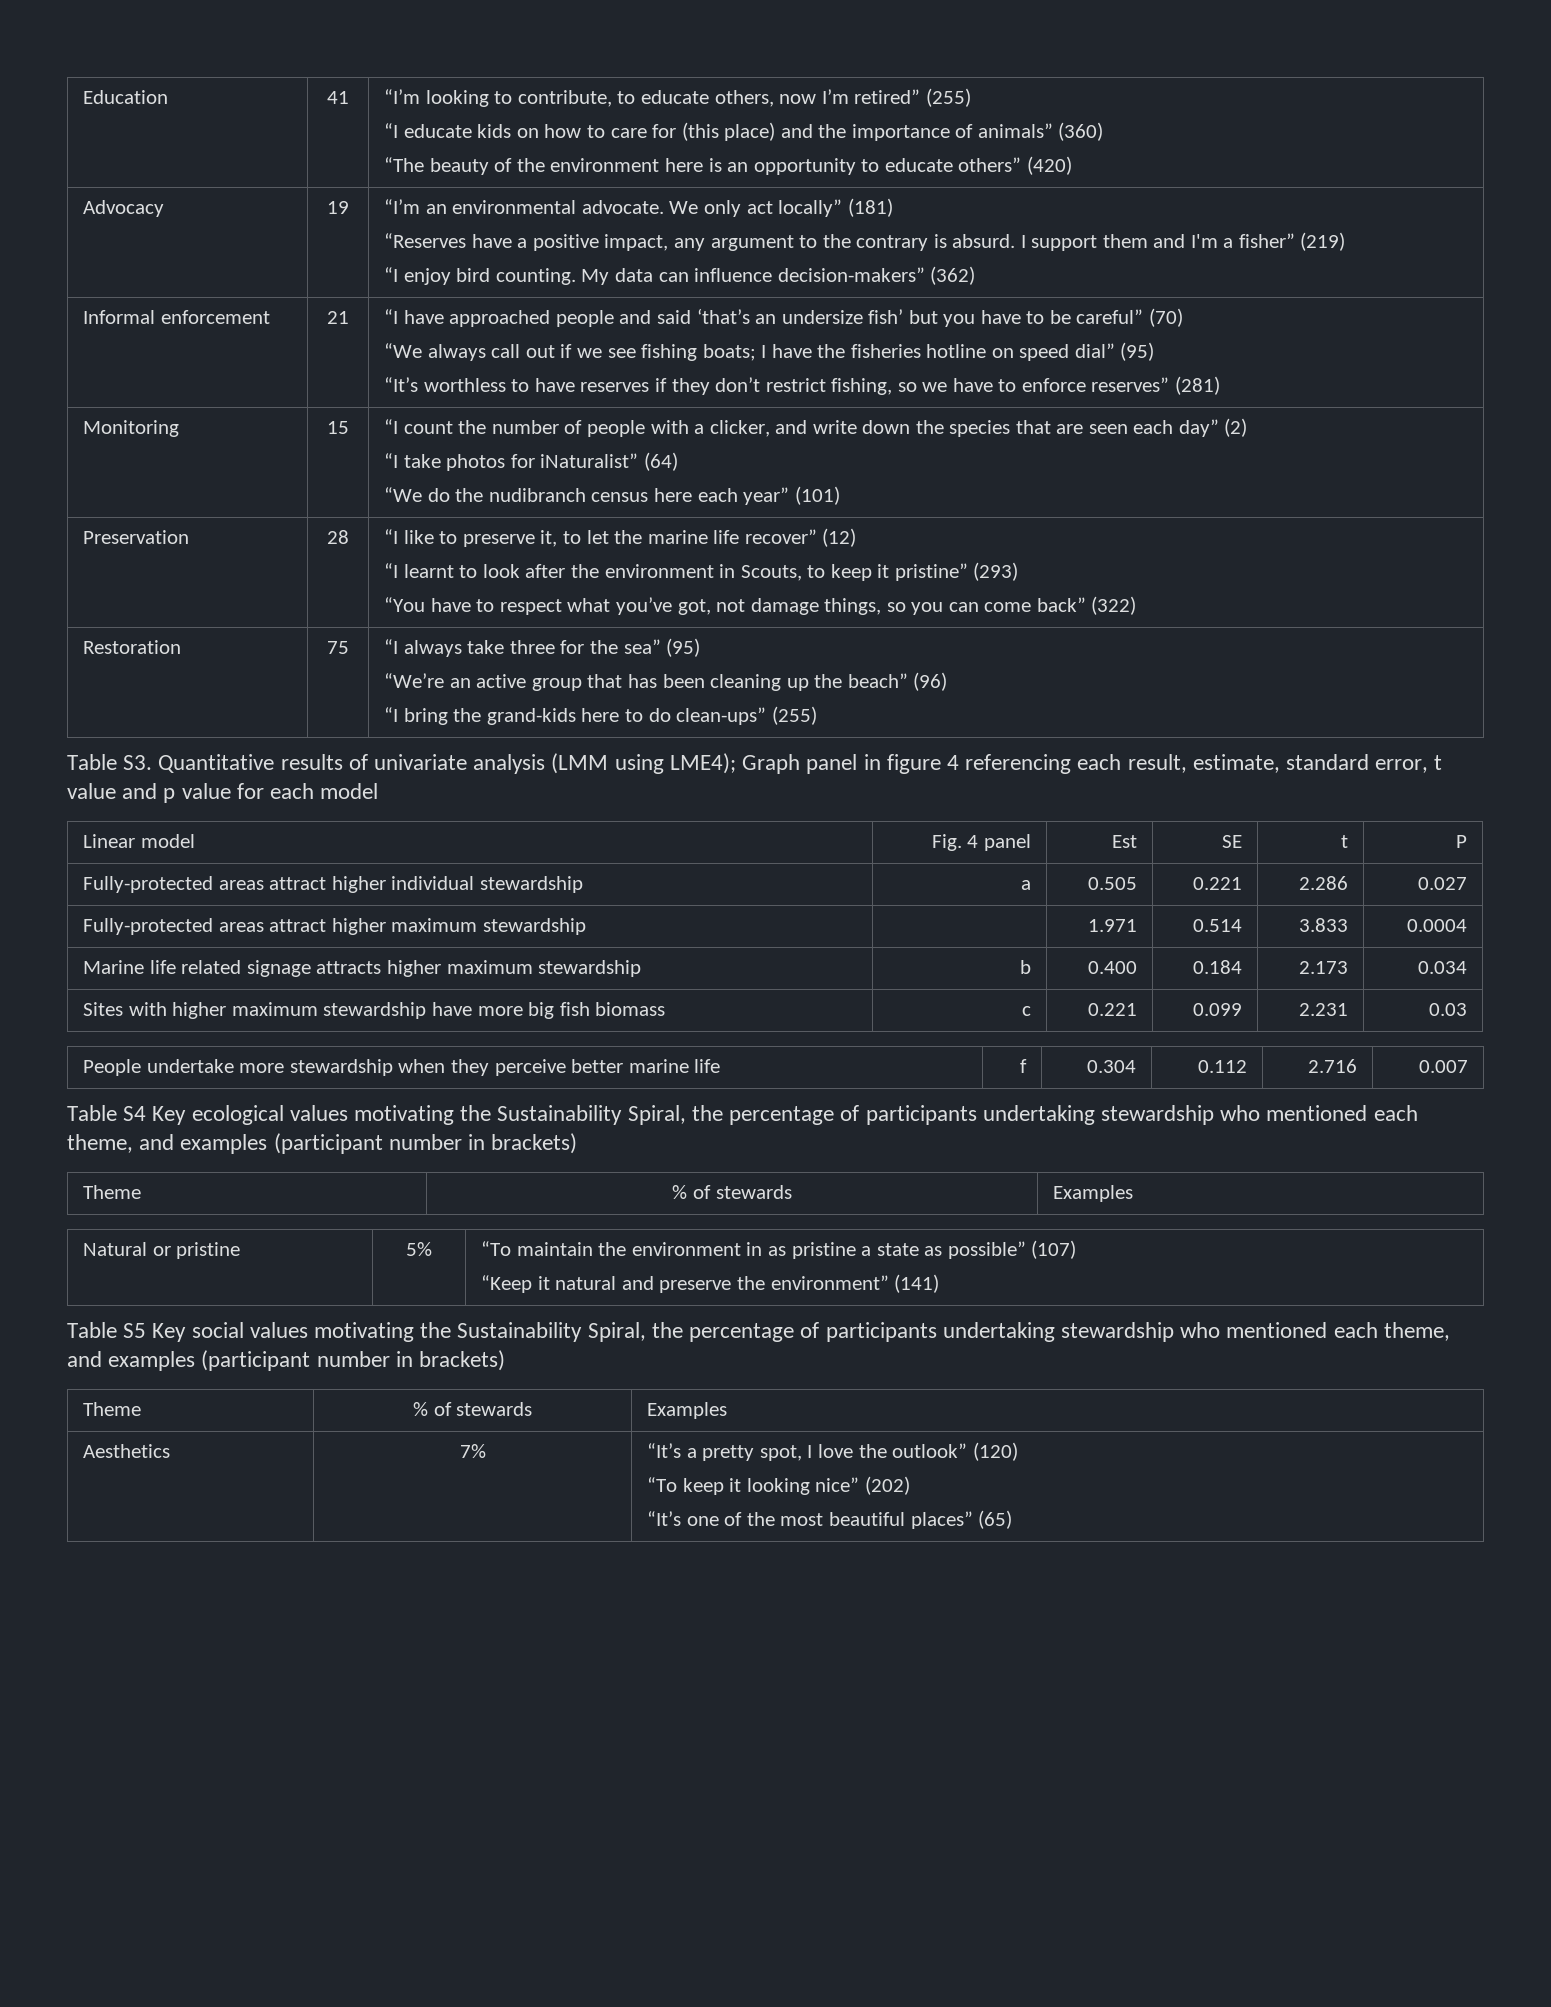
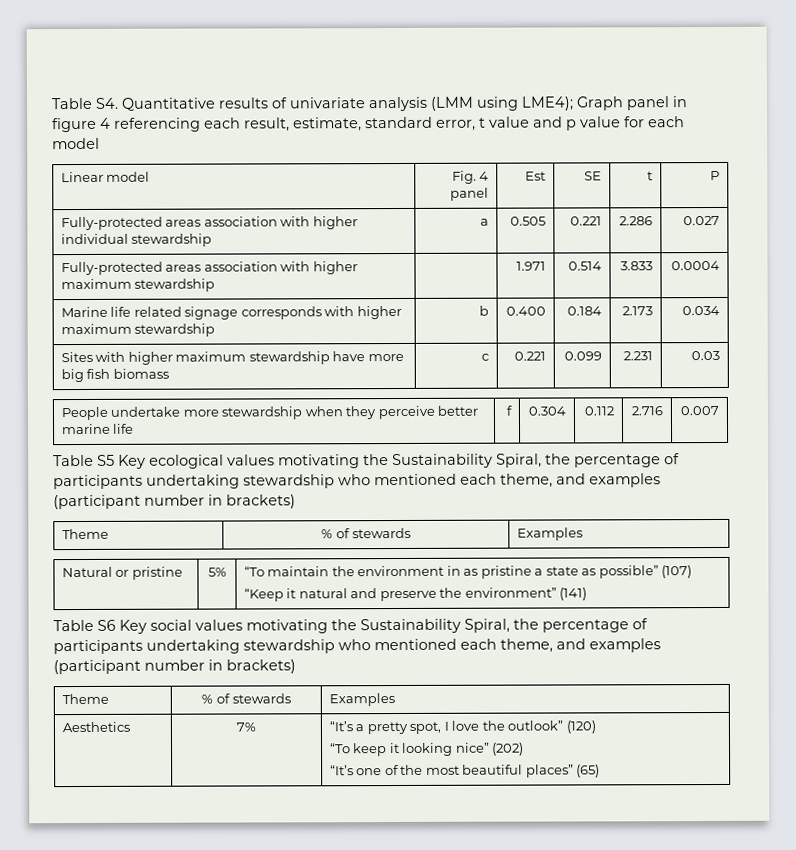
- Education | 41 | “I’m looking to contribute, to educate others, now I’m retired” (255)
- “I educate kids on how to care for (this place) and the importance of animals” (360)
- “The beauty of the environment here is an opportunity to educate others” (420)
- Advocacy | 19 | “I’m an environmental advocate. We only act locally” (181)
- “Reserves have a positive impact, any argument to the contrary is absurd. I support them and I'm a fisher” (219)
- “I enjoy bird counting. My data can influence decision-makers” (362)
- Informal enforcement | 21 | “I have approached people and said ‘that’s an undersize fish’ but you have to be careful” (70)
- “We always call out if we see fishing boats; I have the fisheries hotline on speed dial” (95)
- “It’s worthless to have reserves if they don’t restrict fishing, so we have to enforce reserves” (281)
- Monitoring | 15 | “I count the number of people with a clicker, and write down the species that are seen each day” (2)
- “I take photos for iNaturalist” (64)
- “We do the nudibranch census here each year” (101)
- Preservation | 28 | “I like to preserve it, to let the marine life recover” (12)
- “I learnt to look after the environment in Scouts, to keep it pristine” (293)
- “You have to respect what you’ve got, not damage things, so you can come back” (322)
- Restoration | 75 | “I always take three for the sea” (95)
- “We’re an active group that has been cleaning up the beach” (96)
- “I bring the grand-kids here to do clean-ups” (255)
- Table S3. Quantitative results of univariate analysis (LMM using LME4); Graph panel in figure 4 referencing each result, estimate, standard error, t value and p value for each model
+ Table S4. Quantitative results of univariate analysis (LMM using LME4); Graph panel in figure 4 referencing each result, estimate, standard error, t value and p value for each model
- Fully-protected areas attract higher individual stewardship | a | 0.505 | 0.221 | 2.286 | 0.027
+ Fully-protected areas association with higher individual stewardship | a | 0.505 | 0.221 | 2.286 | 0.027
- Fully-protected areas attract higher maximum stewardship | | 1.971 | 0.514 | 3.833 | 0.0004
+ Fully-protected areas association with higher maximum stewardship | | 1.971 | 0.514 | 3.833 | 0.0004
- Marine life related signage attracts higher maximum stewardship | b | 0.400 | 0.184 | 2.173 | 0.034
+ Marine life related signage corresponds with higher maximum stewardship | b | 0.400 | 0.184 | 2.173 | 0.034
- Table S4 Key ecological values motivating the Sustainability Spiral, the percentage of participants undertaking stewardship who mentioned each theme, and examples (participant number in brackets)
+ Table S5 Key ecological values motivating the Sustainability Spiral, the percentage of participants undertaking stewardship who mentioned each theme, and examples (participant number in brackets)
- Table S5 Key social values motivating the Sustainability Spiral, the percentage of participants undertaking stewardship who mentioned each theme, and examples (participant number in brackets)
+ Table S6 Key social values motivating the Sustainability Spiral, the percentage of participants undertaking stewardship who mentioned each theme, and examples (participant number in brackets)

